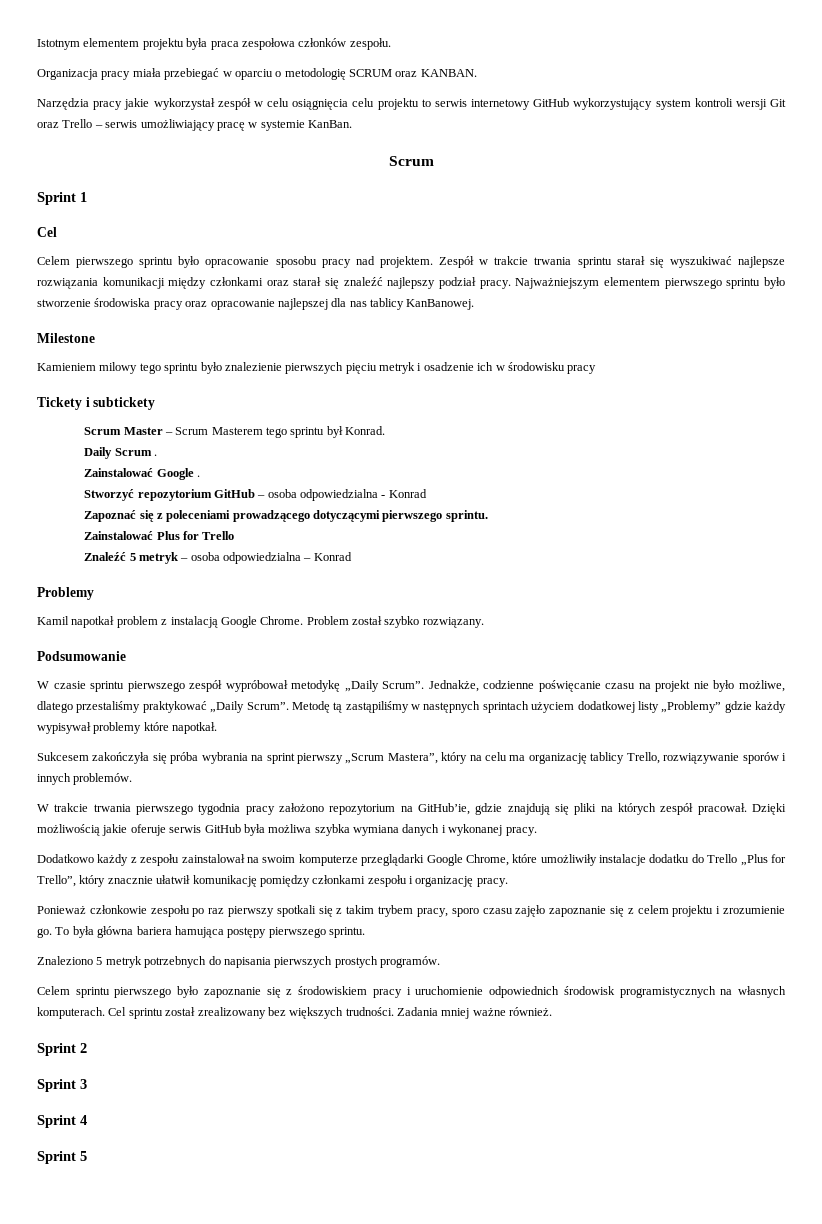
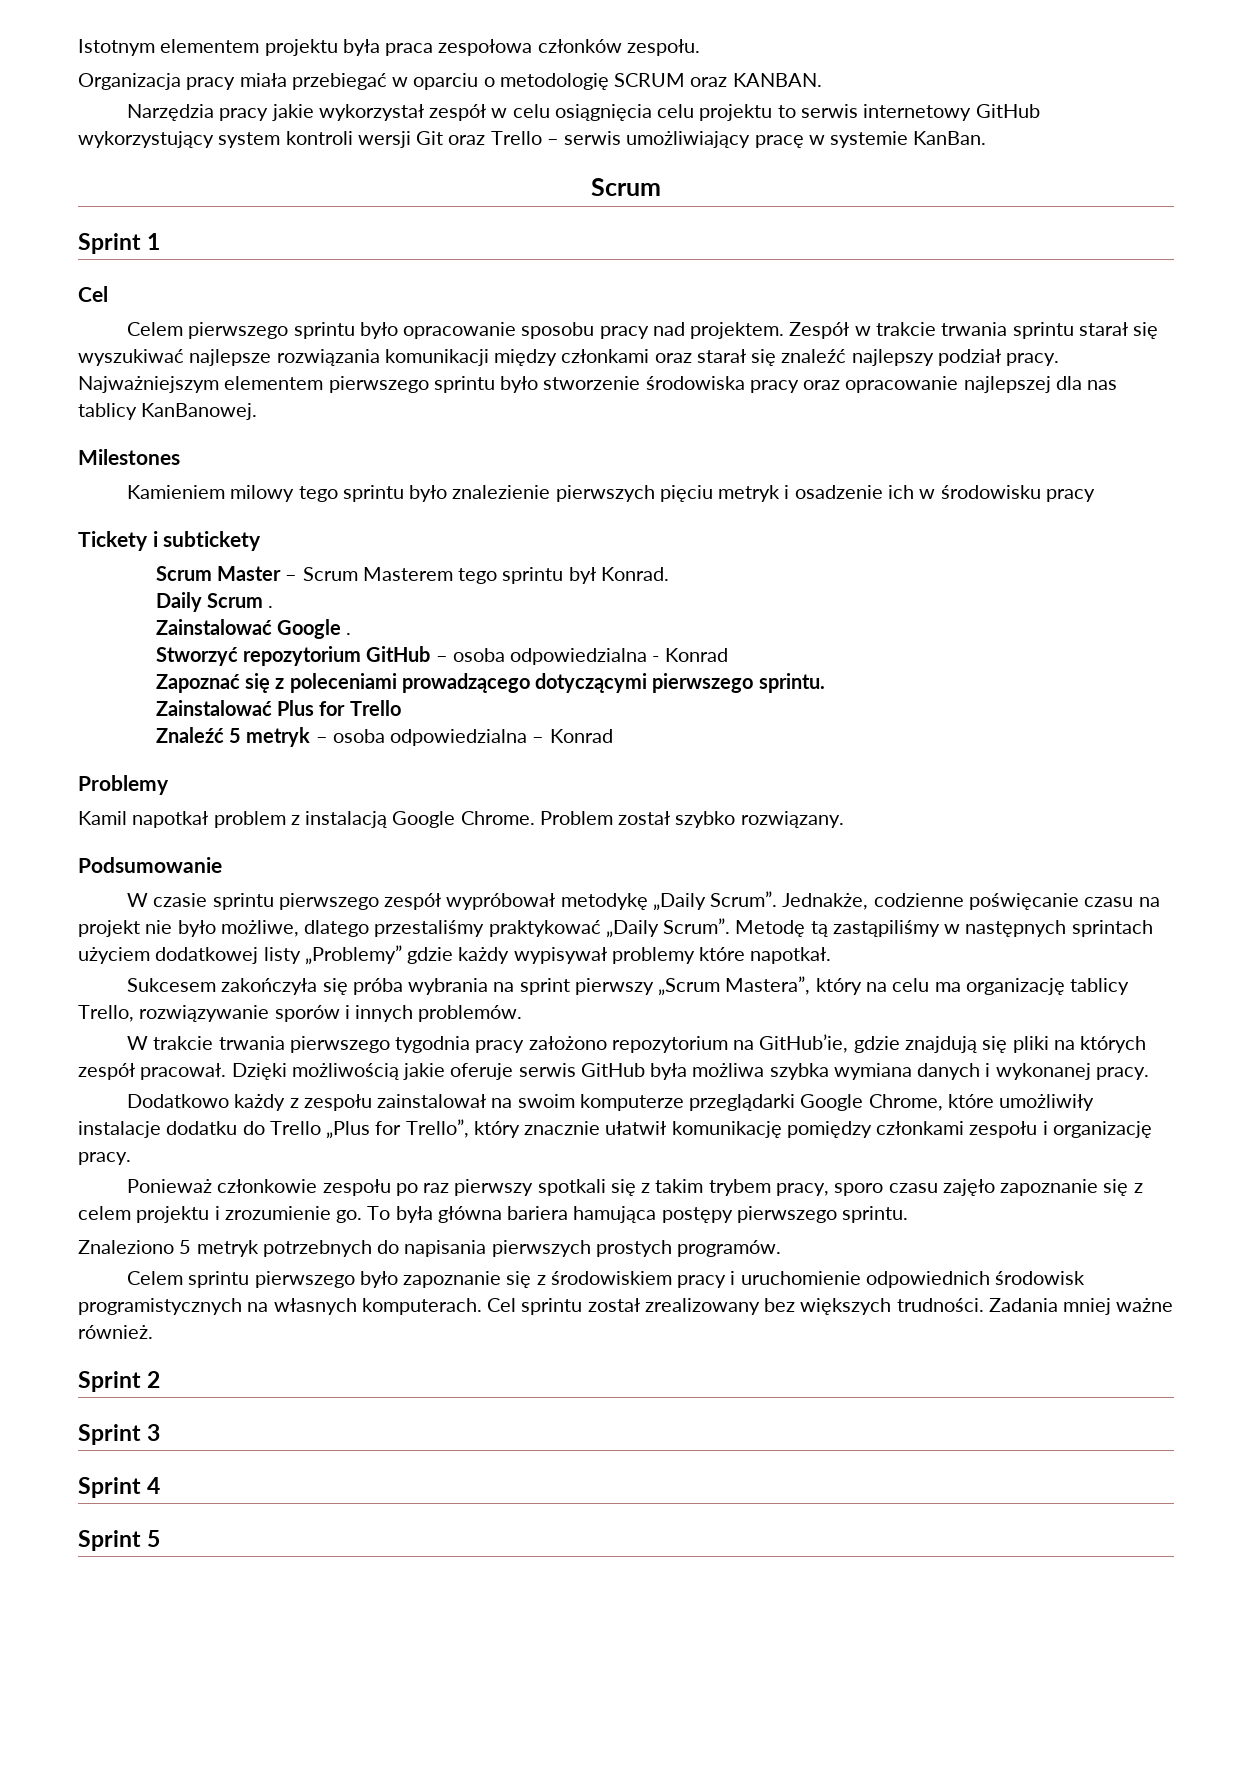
- Milestone
+ Milestones

